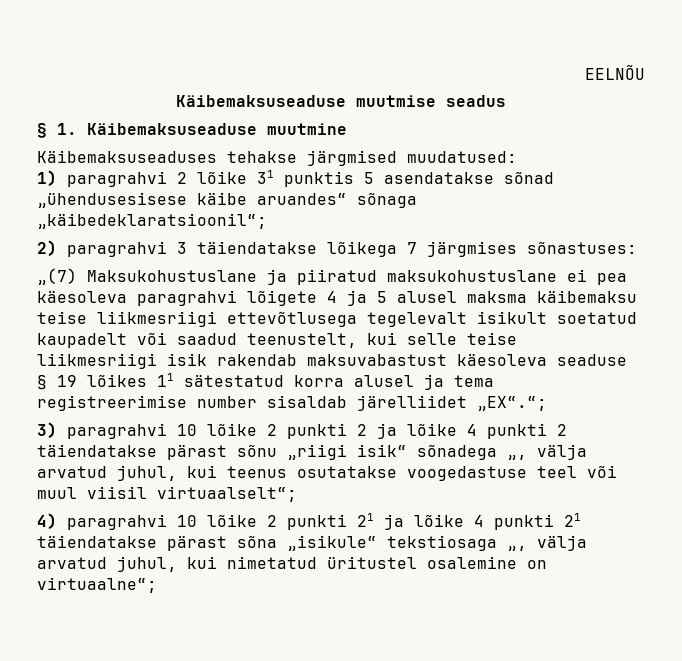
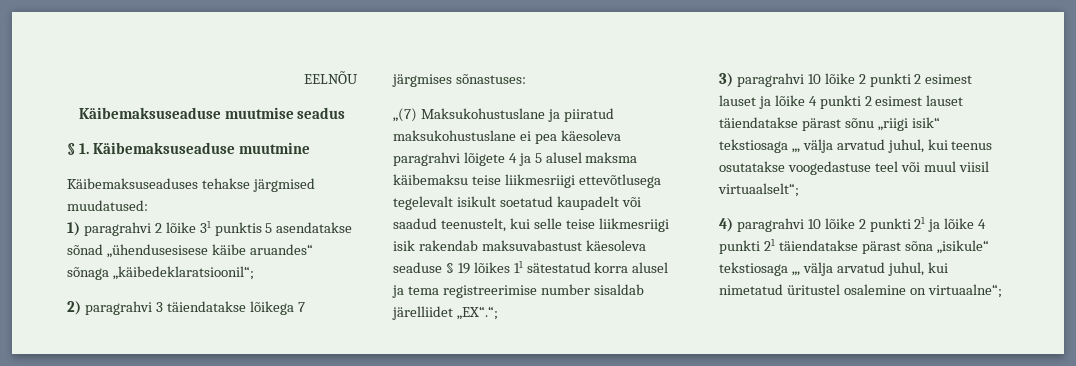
- 3) paragrahvi 10 lõike 2 punkti 2 ja lõike 4 punkti 2 täiendatakse pärast sõnu „riigi isik“ sõnadega „, välja arvatud juhul, kui teenus osutatakse voogedastuse teel või muul viisil virtuaalselt“;
+ 3) paragrahvi 10 lõike 2 punkti 2 esimest lauset ja lõike 4 punkti 2 esimest lauset täiendatakse pärast sõnu „riigi isik“ tekstiosaga „, välja arvatud juhul, kui teenus osutatakse voogedastuse teel või muul viisil virtuaalselt“;

